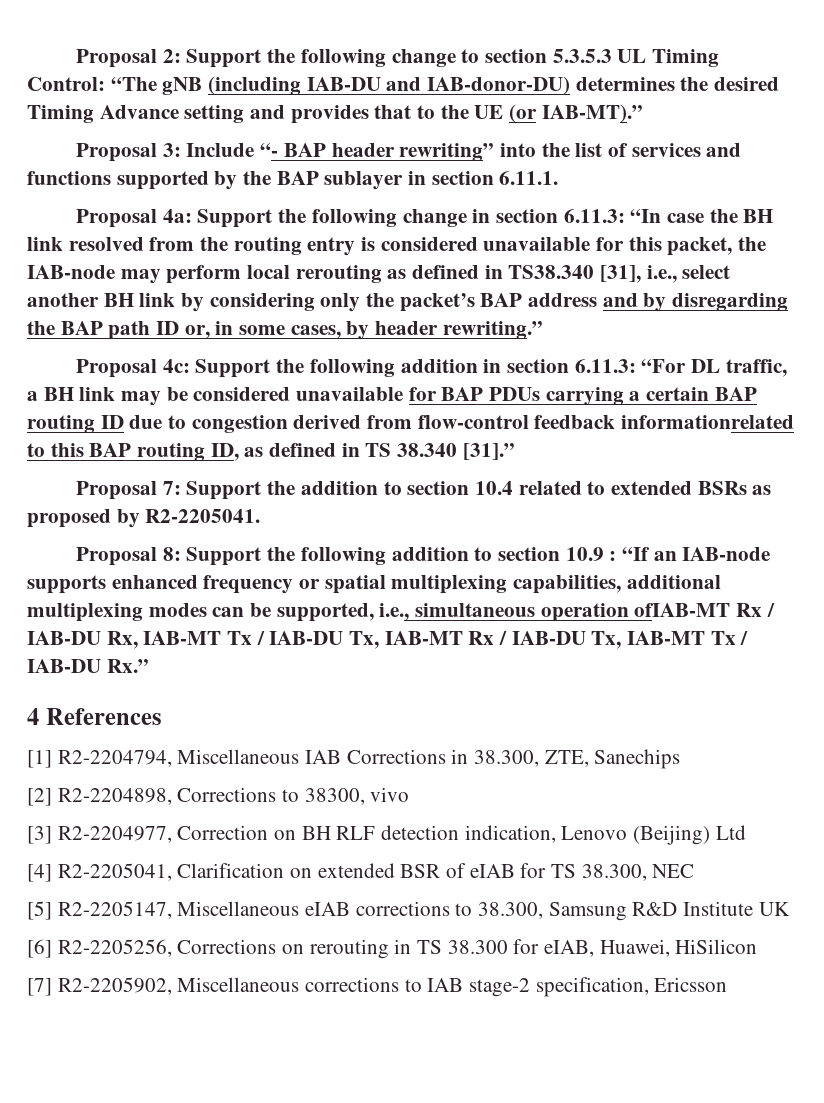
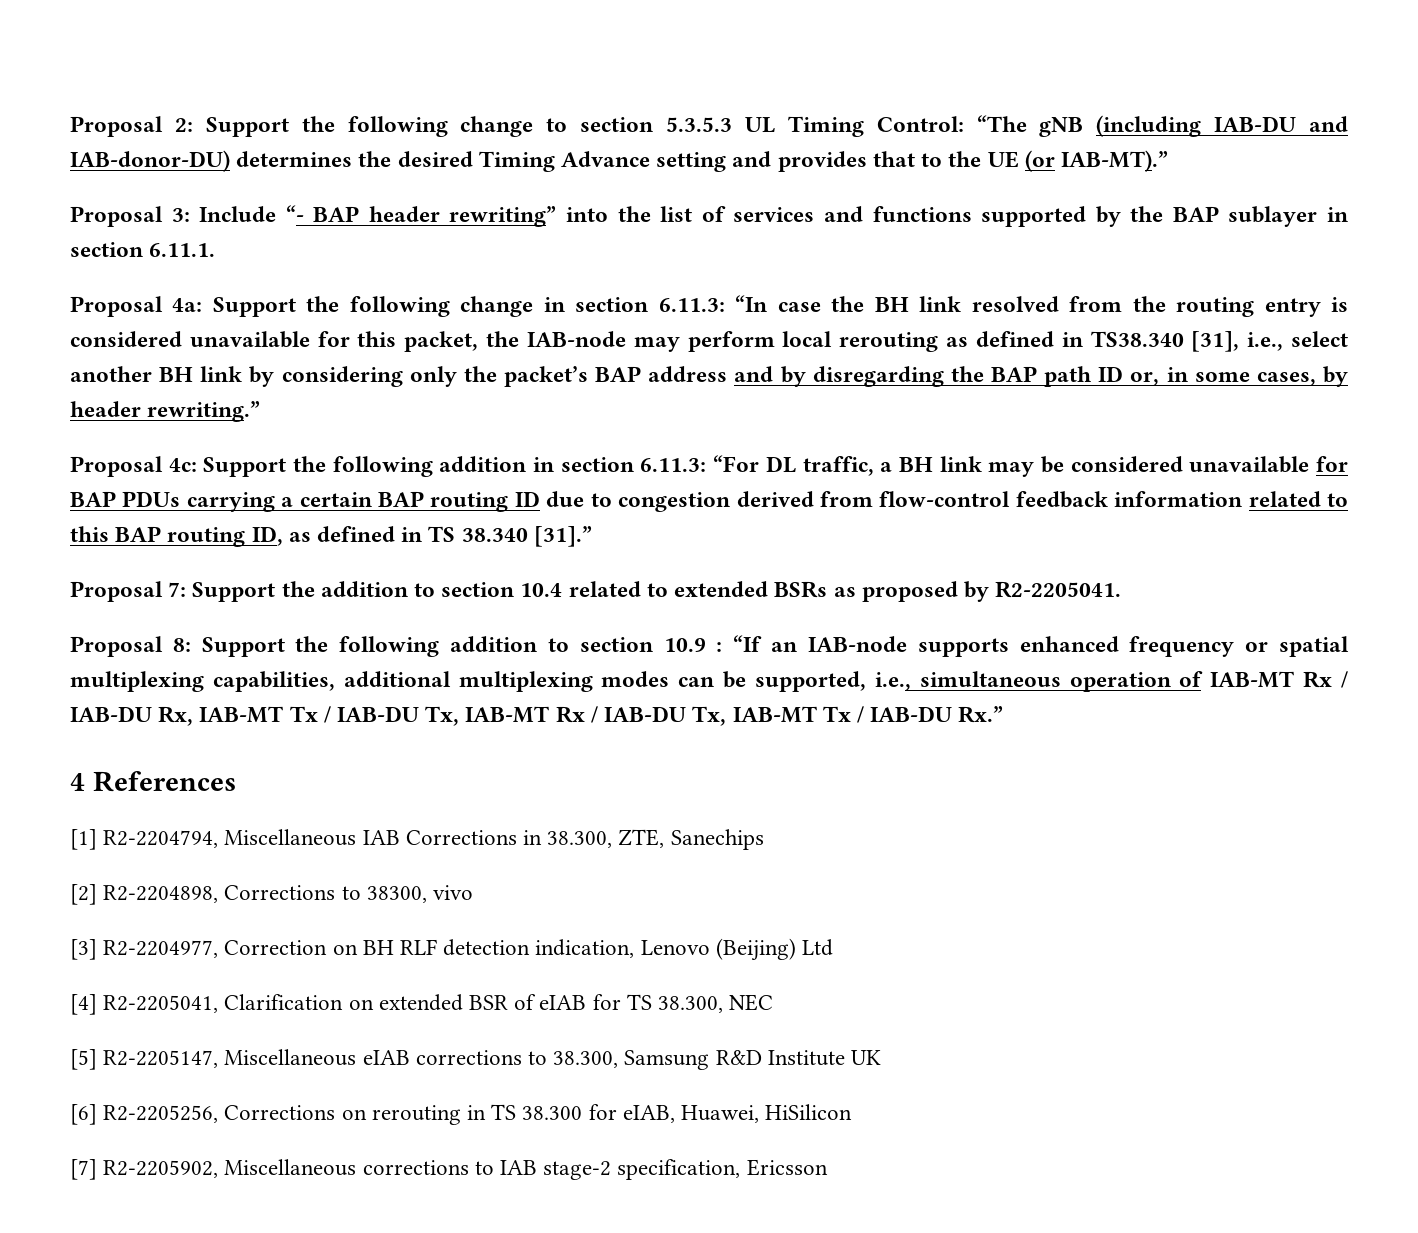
- Proposal 4c: Support the following addition in section 6.11.3: “For DL traffic, a BH link may be considered unavailable for BAP PDUs carrying a certain BAP routing ID due to congestion derived from flow-control feedback informationrelated to this BAP routing ID, as defined in TS 38.340 [31].”
+ Proposal 4c: Support the following addition in section 6.11.3: “For DL traffic, a BH link may be considered unavailable for BAP PDUs carrying a certain BAP routing ID due to congestion derived from flow-control feedback information related to this BAP routing ID, as defined in TS 38.340 [31].”
- Proposal 8: Support the following addition to section 10.9 : “If an IAB-node supports enhanced frequency or spatial multiplexing capabilities, additional multiplexing modes can be supported, i.e., simultaneous operation ofIAB-MT Rx / IAB-DU Rx, IAB-MT Tx / IAB-DU Tx, IAB-MT Rx / IAB-DU Tx, IAB-MT Tx / IAB-DU Rx.”
+ Proposal 8: Support the following addition to section 10.9 : “If an IAB-node supports enhanced frequency or spatial multiplexing capabilities, additional multiplexing modes can be supported, i.e., simultaneous operation of IAB-MT Rx / IAB-DU Rx, IAB-MT Tx / IAB-DU Tx, IAB-MT Rx / IAB-DU Tx, IAB-MT Tx / IAB-DU Rx.”

